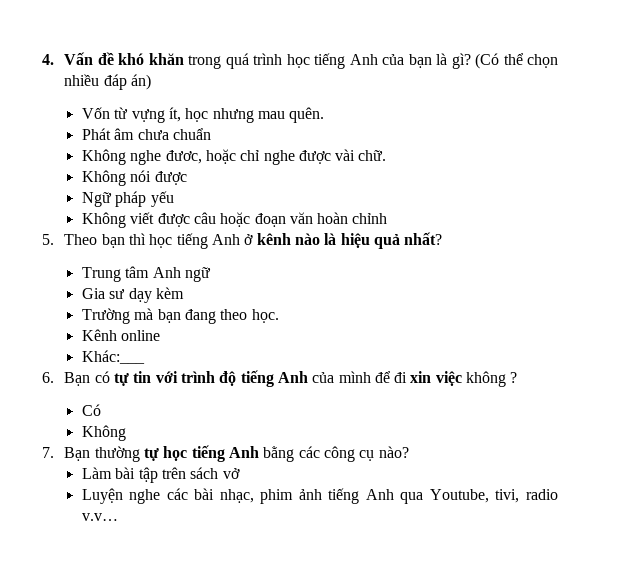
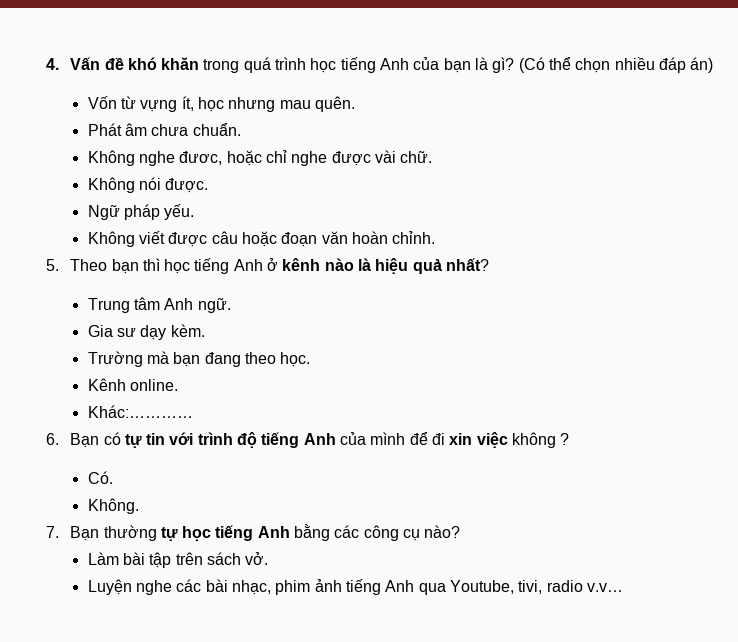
- Phát âm chưa chuẩn
+ Phát âm chưa chuẩn.
- Không nói được
+ Không nói được.
- Ngữ pháp yếu
+ Ngữ pháp yếu.
- Không viết được câu hoặc đoạn văn hoàn chỉnh
+ Không viết được câu hoặc đoạn văn hoàn chỉnh.
- Trung tâm Anh ngữ
+ Trung tâm Anh ngữ.
- Gia sư dạy kèm
+ Gia sư dạy kèm.
- Kênh online
- Khác:___
+ Kênh online.
+ Khác:…………
- Có
- Không
+ Có.
+ Không.
- Làm bài tập trên sách vở
+ Làm bài tập trên sách vở.

